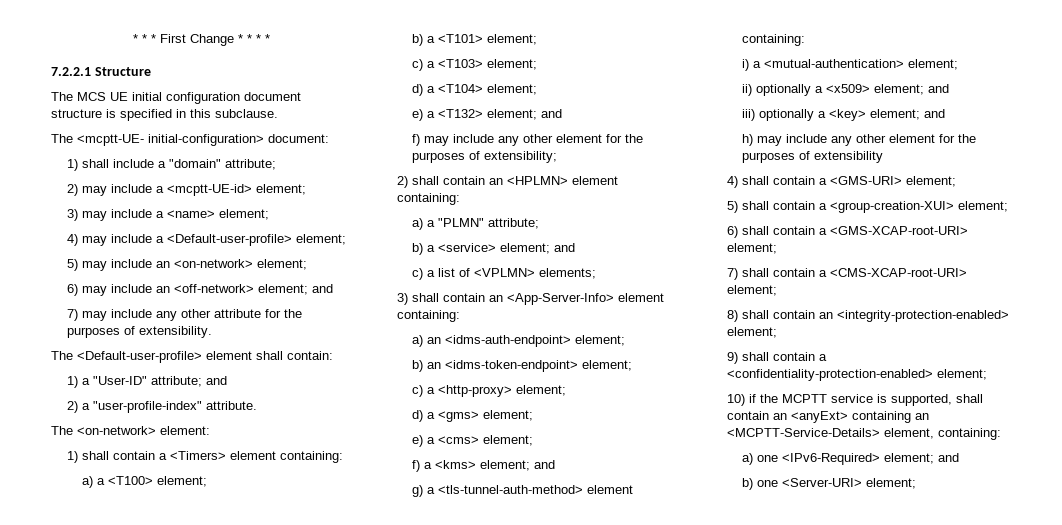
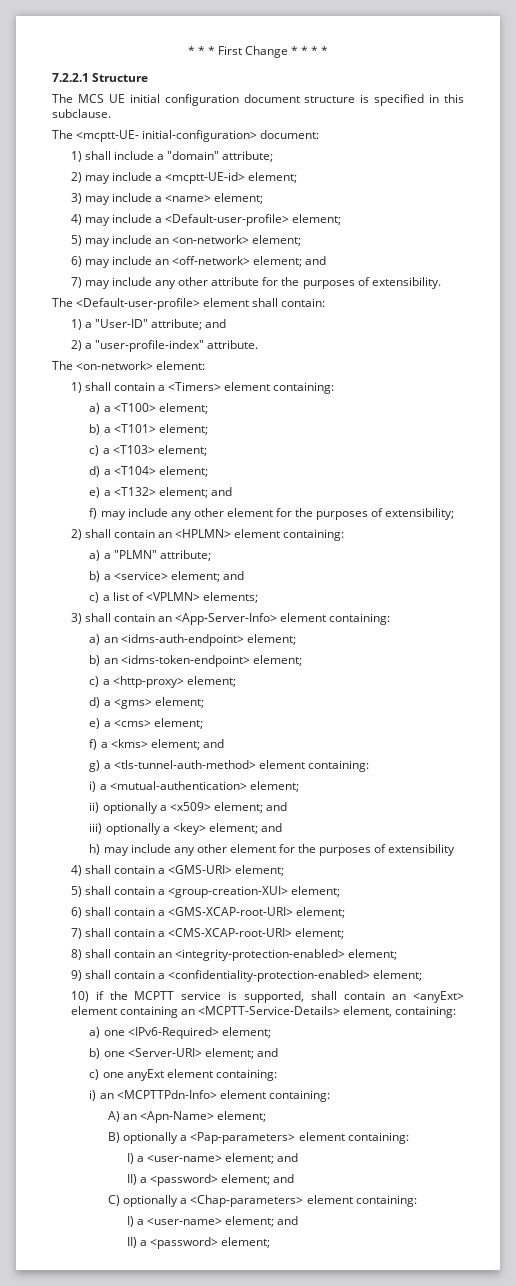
- 10) if the MCPTT service is supported, shall contain an <anyExt> containing an <MCPTT-Service-Details> element, containing:
+ 10) if the MCPTT service is supported, shall contain an <anyExt> element containing an <MCPTT-Service-Details> element, containing:
- a) one <IPv6-Required> element; and
+ a) one <IPv6-Required> element;
- b) one <Server-URI> element;
+ b) one <Server-URI> element; and
+ c) one anyExt element containing:
+ i) an <MCPTTPdn-Info> element containing:
+ A) an <Apn-Name> element;
+ B) optionally a <Pap-parameters> element containing:
+ I) a <user-name> element; and
+ II) a <password> element; and
+ C) optionally a <Chap-parameters> element containing:
+ I) a <user-name> element; and
+ II) a <password> element;

